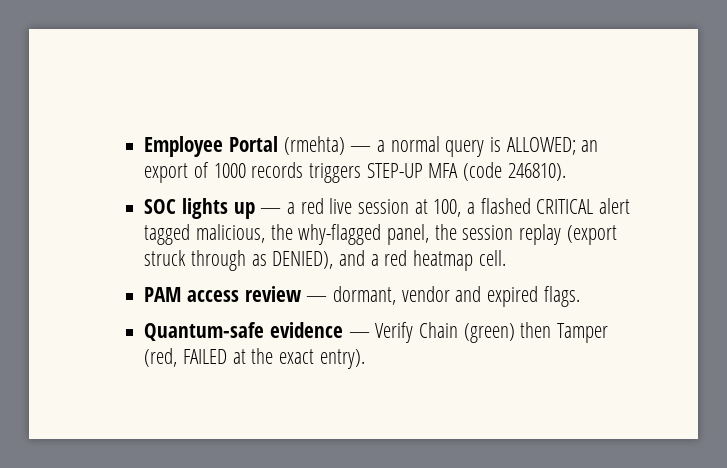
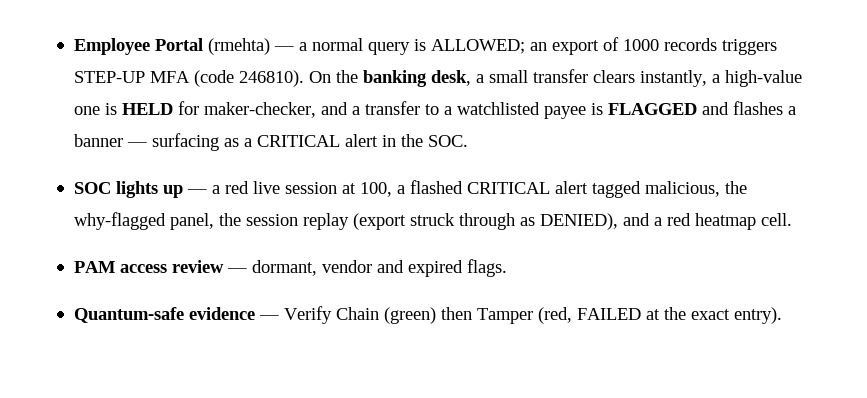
+ On the banking desk, a small transfer clears instantly, a high-value one is HELD for maker-checker, and a transfer to a watchlisted payee is FLAGGED and flashes a banner — surfacing as a CRITICAL alert in the SOC.

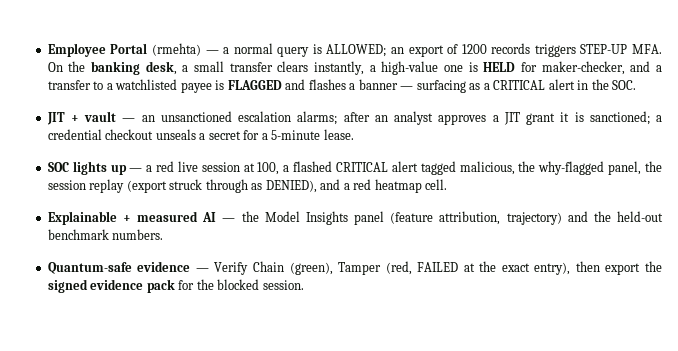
- Employee Portal (rmehta) — a normal query is ALLOWED; an export of 1000 records triggers STEP-UP MFA (code 246810). On the banking desk, a small transfer clears instantly, a high-value one is HELD for maker-checker, and a transfer to a watchlisted payee is FLAGGED and flashes a banner — surfacing as a CRITICAL alert in the SOC.
+ Employee Portal (rmehta) — a normal query is ALLOWED; an export of 1200 records triggers STEP-UP MFA. On the banking desk, a small transfer clears instantly, a high-value one is HELD for maker-checker, and a transfer to a watchlisted payee is FLAGGED and flashes a banner — surfacing as a CRITICAL alert in the SOC.
+ JIT + vault — an unsanctioned escalation alarms; after an analyst approves a JIT grant it is sanctioned; a credential checkout unseals a secret for a 5-minute lease.
- PAM access review — dormant, vendor and expired flags.
+ Explainable + measured AI — the Model Insights panel (feature attribution, trajectory) and the held-out benchmark numbers.
- Quantum-safe evidence — Verify Chain (green) then Tamper (red, FAILED at the exact entry).
+ Quantum-safe evidence — Verify Chain (green), Tamper (red, FAILED at the exact entry), then export the signed evidence pack for the blocked session.

